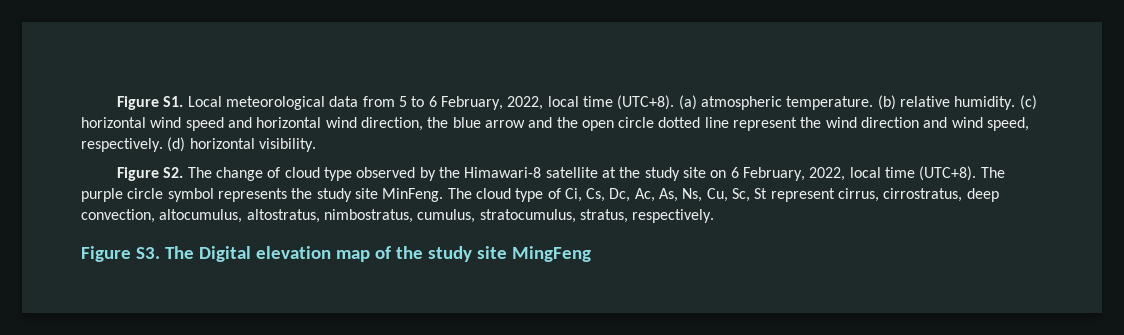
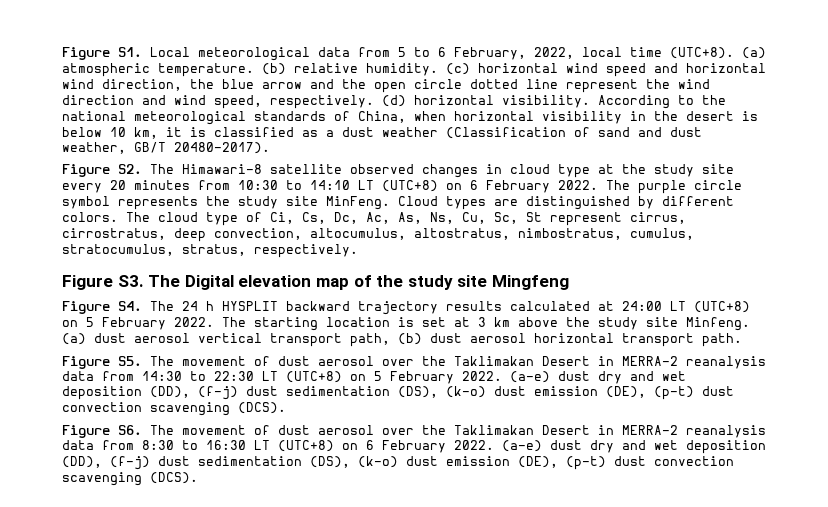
- (d) horizontal visibility.
- Figure S2. The change of cloud type observed by the Himawari-8 satellite at the study site on 6 February, 2022, local time (UTC+8).
+ (d) horizontal visibility. According to the national meteorological standards of China, when horizontal visibility in the desert is below 10 km, it is classified as a dust weather (Classification of sand and dust weather, GB/T 20480-2017).
+ Figure S2. The Himawari-8 satellite observed changes in cloud type at the study site every 20 minutes from 10:30 to 14:10 LT (UTC+8) on 6 February 2022.
+ Cloud types are distinguished by different colors.
- Figure S3. The Digital elevation map of the study site MingFeng
+ Figure S3. The Digital elevation map of the study site Mingfeng
+ Figure S4. The 24 h HYSPLIT backward trajectory results calculated at 24:00 LT (UTC+8) on 5 February 2022. The starting location is set at 3 km above the study site Minfeng. (a) dust aerosol vertical transport path, (b) dust aerosol horizontal transport path.
+ Figure S5. The movement of dust aerosol over the Taklimakan Desert in MERRA-2 reanalysis data from 14:30 to 22:30 LT (UTC+8) on 5 February 2022. (a-e) dust dry and wet deposition (DD), (f-j) dust sedimentation (DS), (k-o) dust emission (DE), (p-t) dust convection scavenging (DCS).
+ Figure S6. The movement of dust aerosol over the Taklimakan Desert in MERRA-2 reanalysis data from 8:30 to 16:30 LT (UTC+8) on 6 February 2022. (a-e) dust dry and wet deposition (DD), (f-j) dust sedimentation (DS), (k-o) dust emission (DE), (p-t) dust convection scavenging (DCS).

